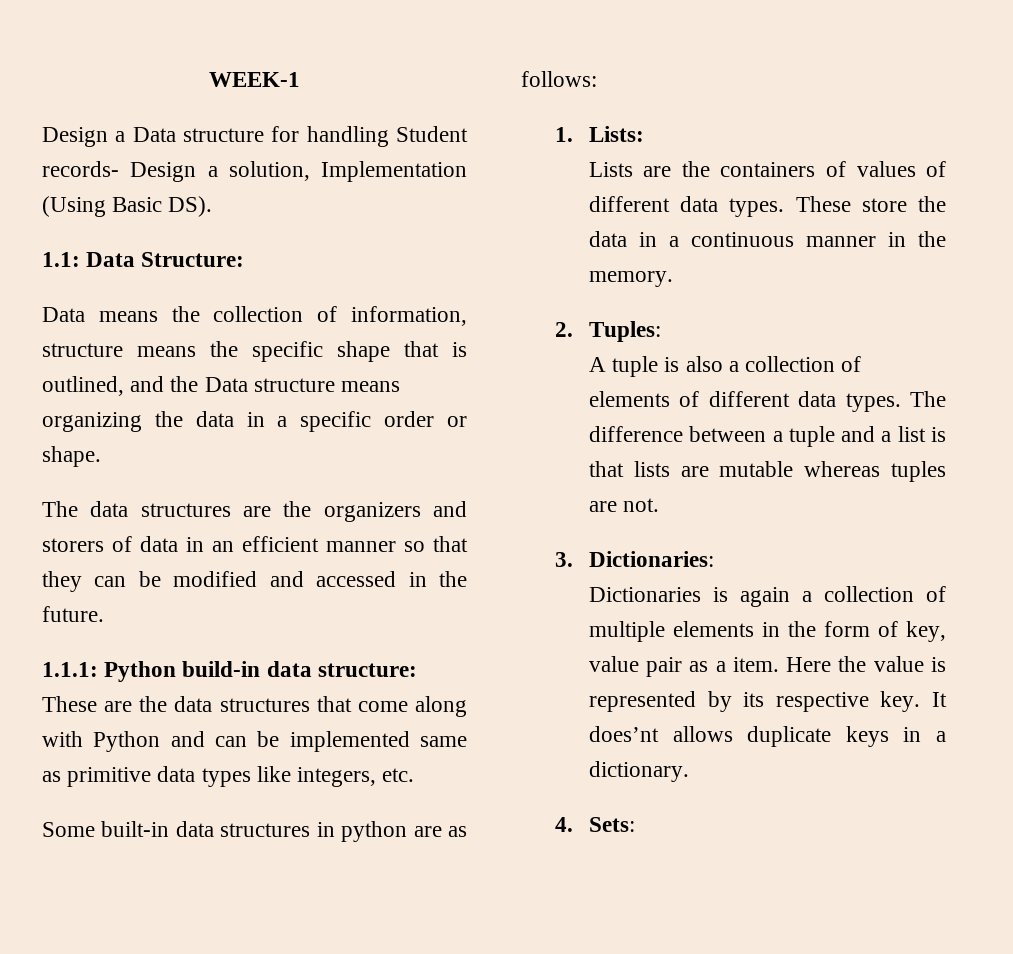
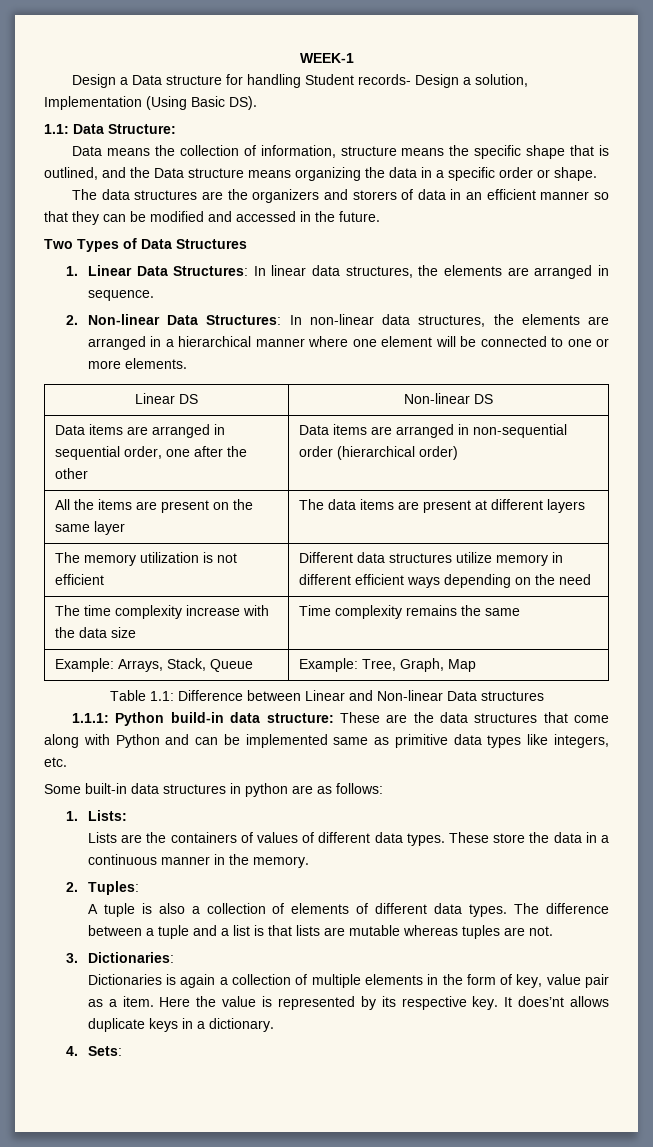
+ Two Types of Data Structures
+ 1. Linear Data Structures: In linear data structures, the elements are arranged in sequence.
+ 2. Non-linear Data Structures: In non-linear data structures, the elements are arranged in a hierarchical manner where one element will be connected to one or more elements.
+ Linear DS | Non-linear DS
+ Data items are arranged in sequential order, one after the other | Data items are arranged in non-sequential order (hierarchical order)
+ All the items are present on the same layer | The data items are present at different layers
+ The memory utilization is not efficient | Different data structures utilize memory in different efficient ways depending on the need
+ The time complexity increase with the data size | Time complexity remains the same
+ Example: Arrays, Stack, Queue | Example: Tree, Graph, Map
+ Table 1.1: Difference between Linear and Non-linear Data structures

